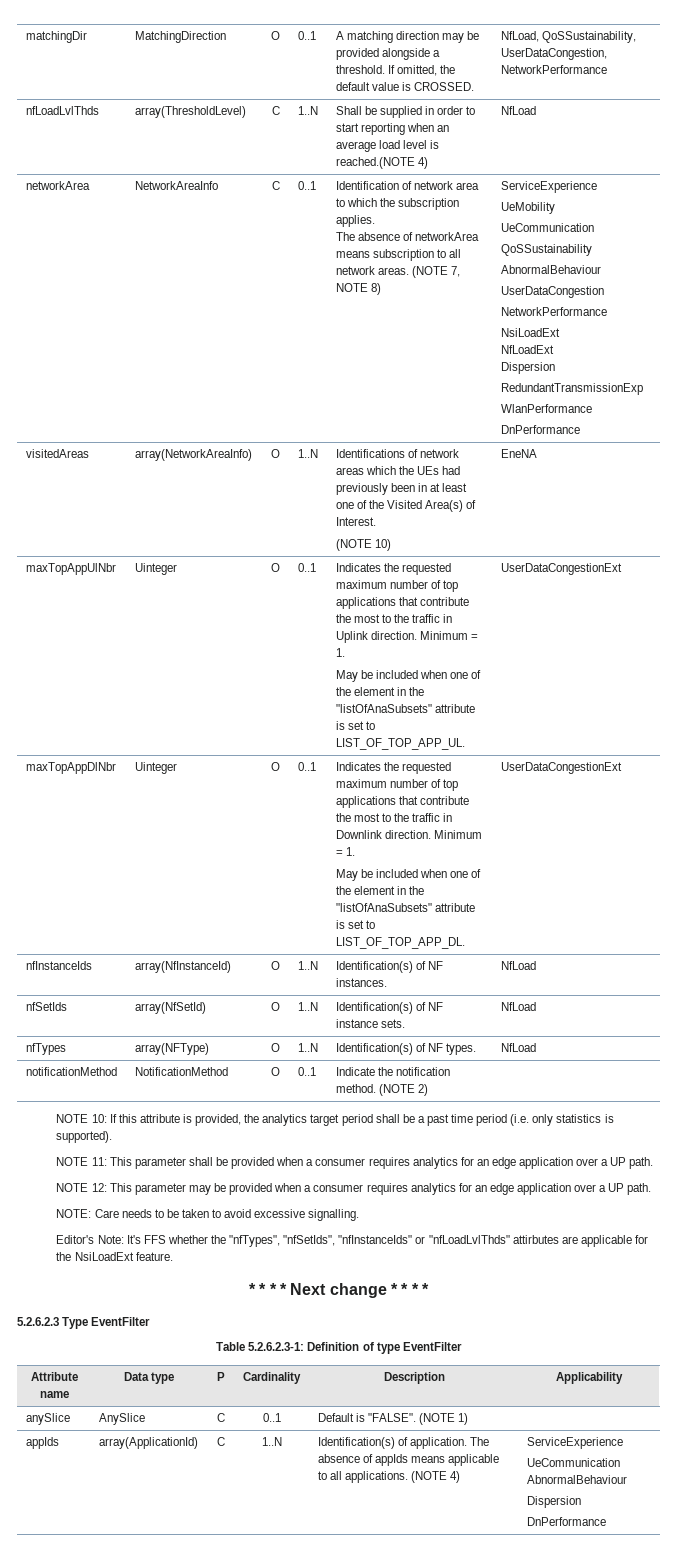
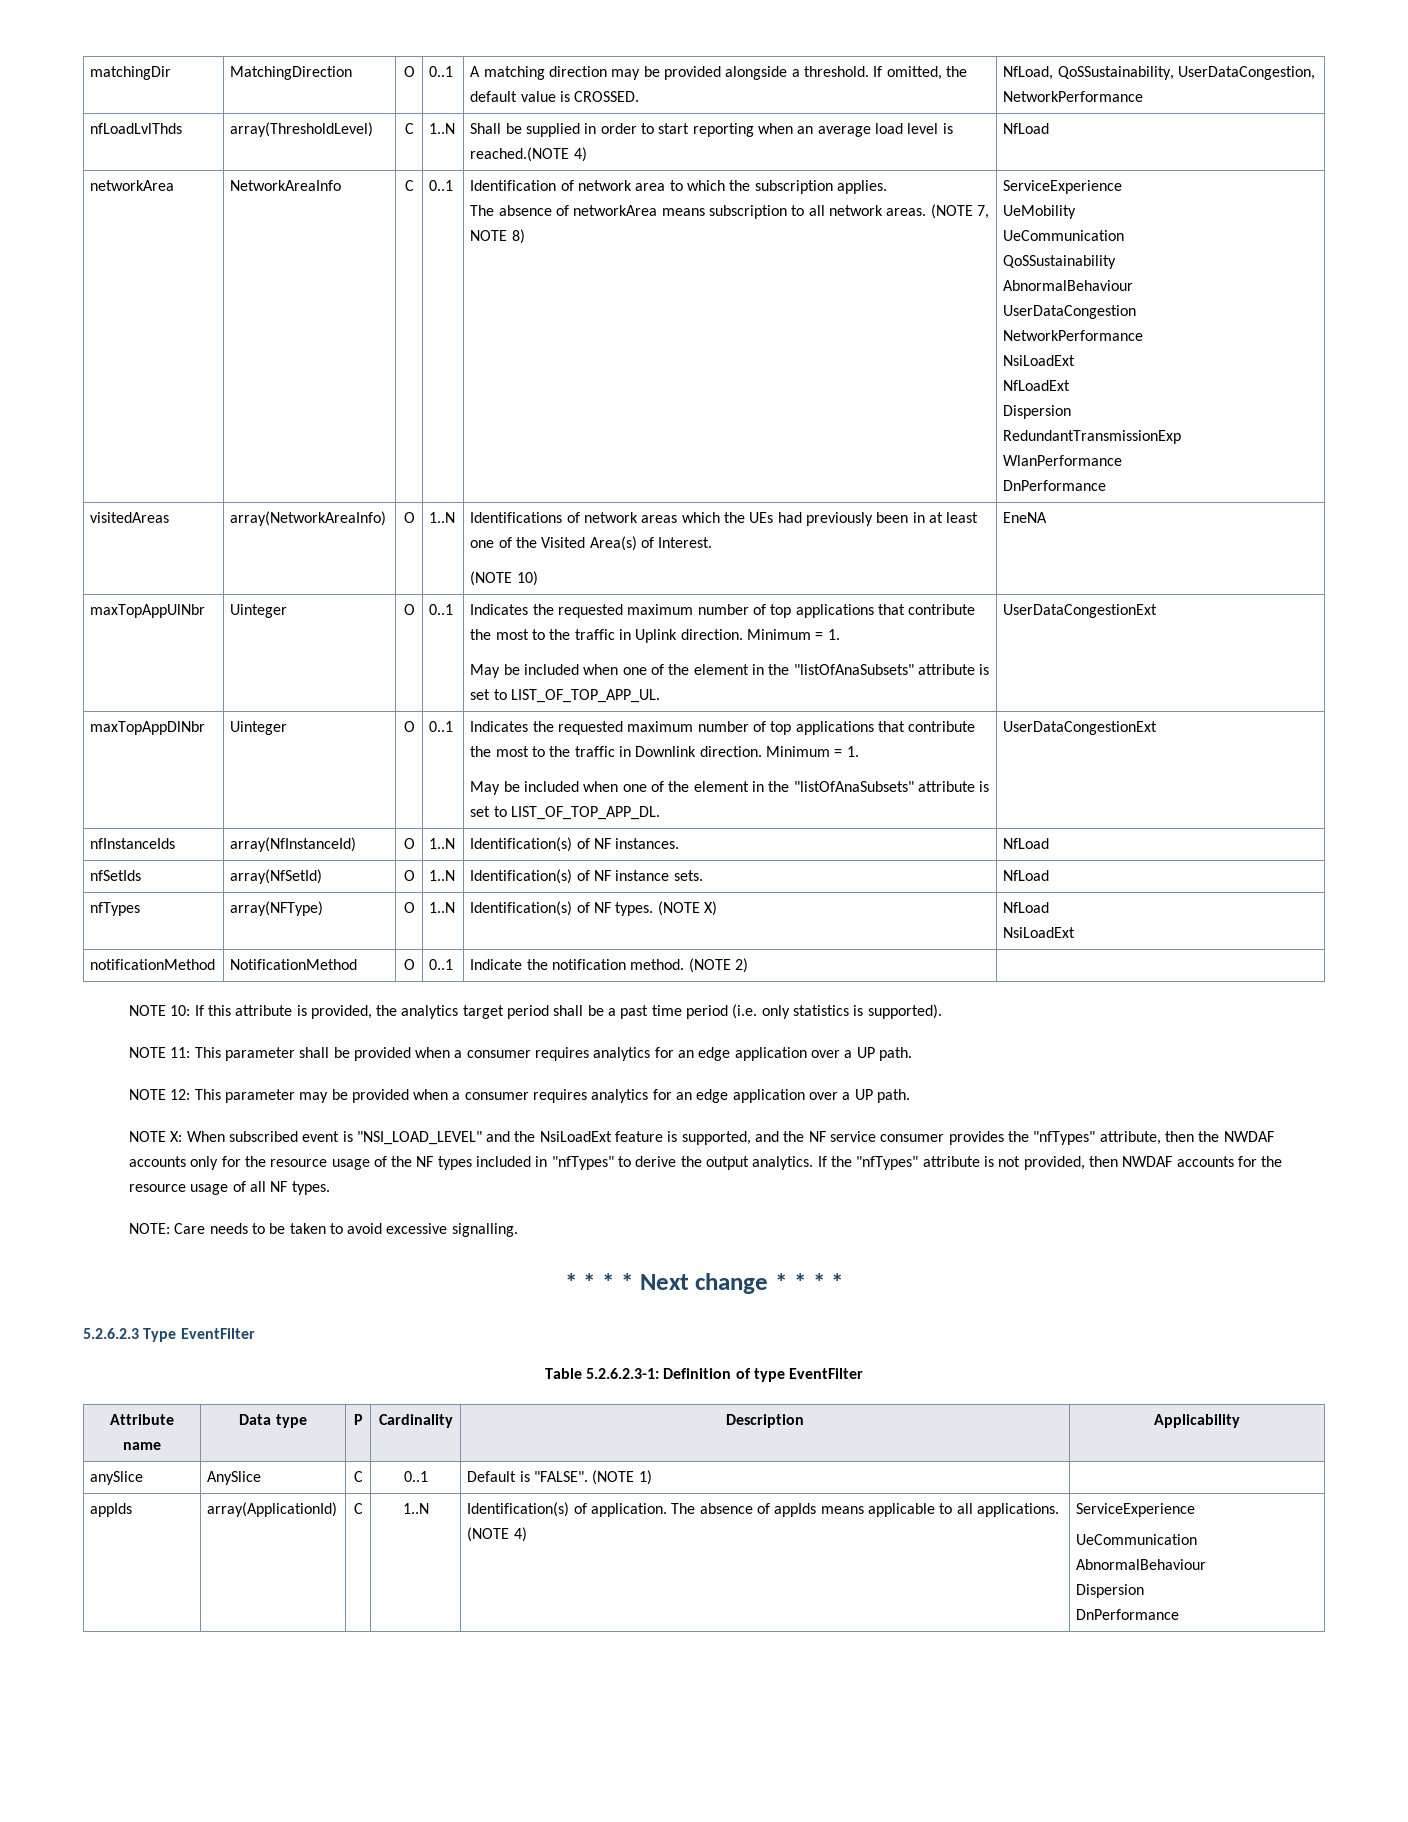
- nfTypes | array(NFType) | O | 1..N | Identification(s) of NF types. | NfLoad
+ nfTypes | array(NFType) | O | 1..N | Identification(s) of NF types. (NOTE X) | NfLoad
+ NsiLoadExt
+ NOTE X: When subscribed event is "NSI_LOAD_LEVEL" and the NsiLoadExt feature is supported, and the NF service consumer provides the "nfTypes" attribute, then the NWDAF accounts only for the resource usage of the NF types included in "nfTypes" to derive the output analytics. If the "nfTypes" attribute is not provided, then NWDAF accounts for the resource usage of all NF types.
- Editor's Note: It's FFS whether the "nfTypes", "nfSetIds", "nfInstanceIds" or "nfLoadLvlThds" attirbutes are applicable for the NsiLoadExt feature.

